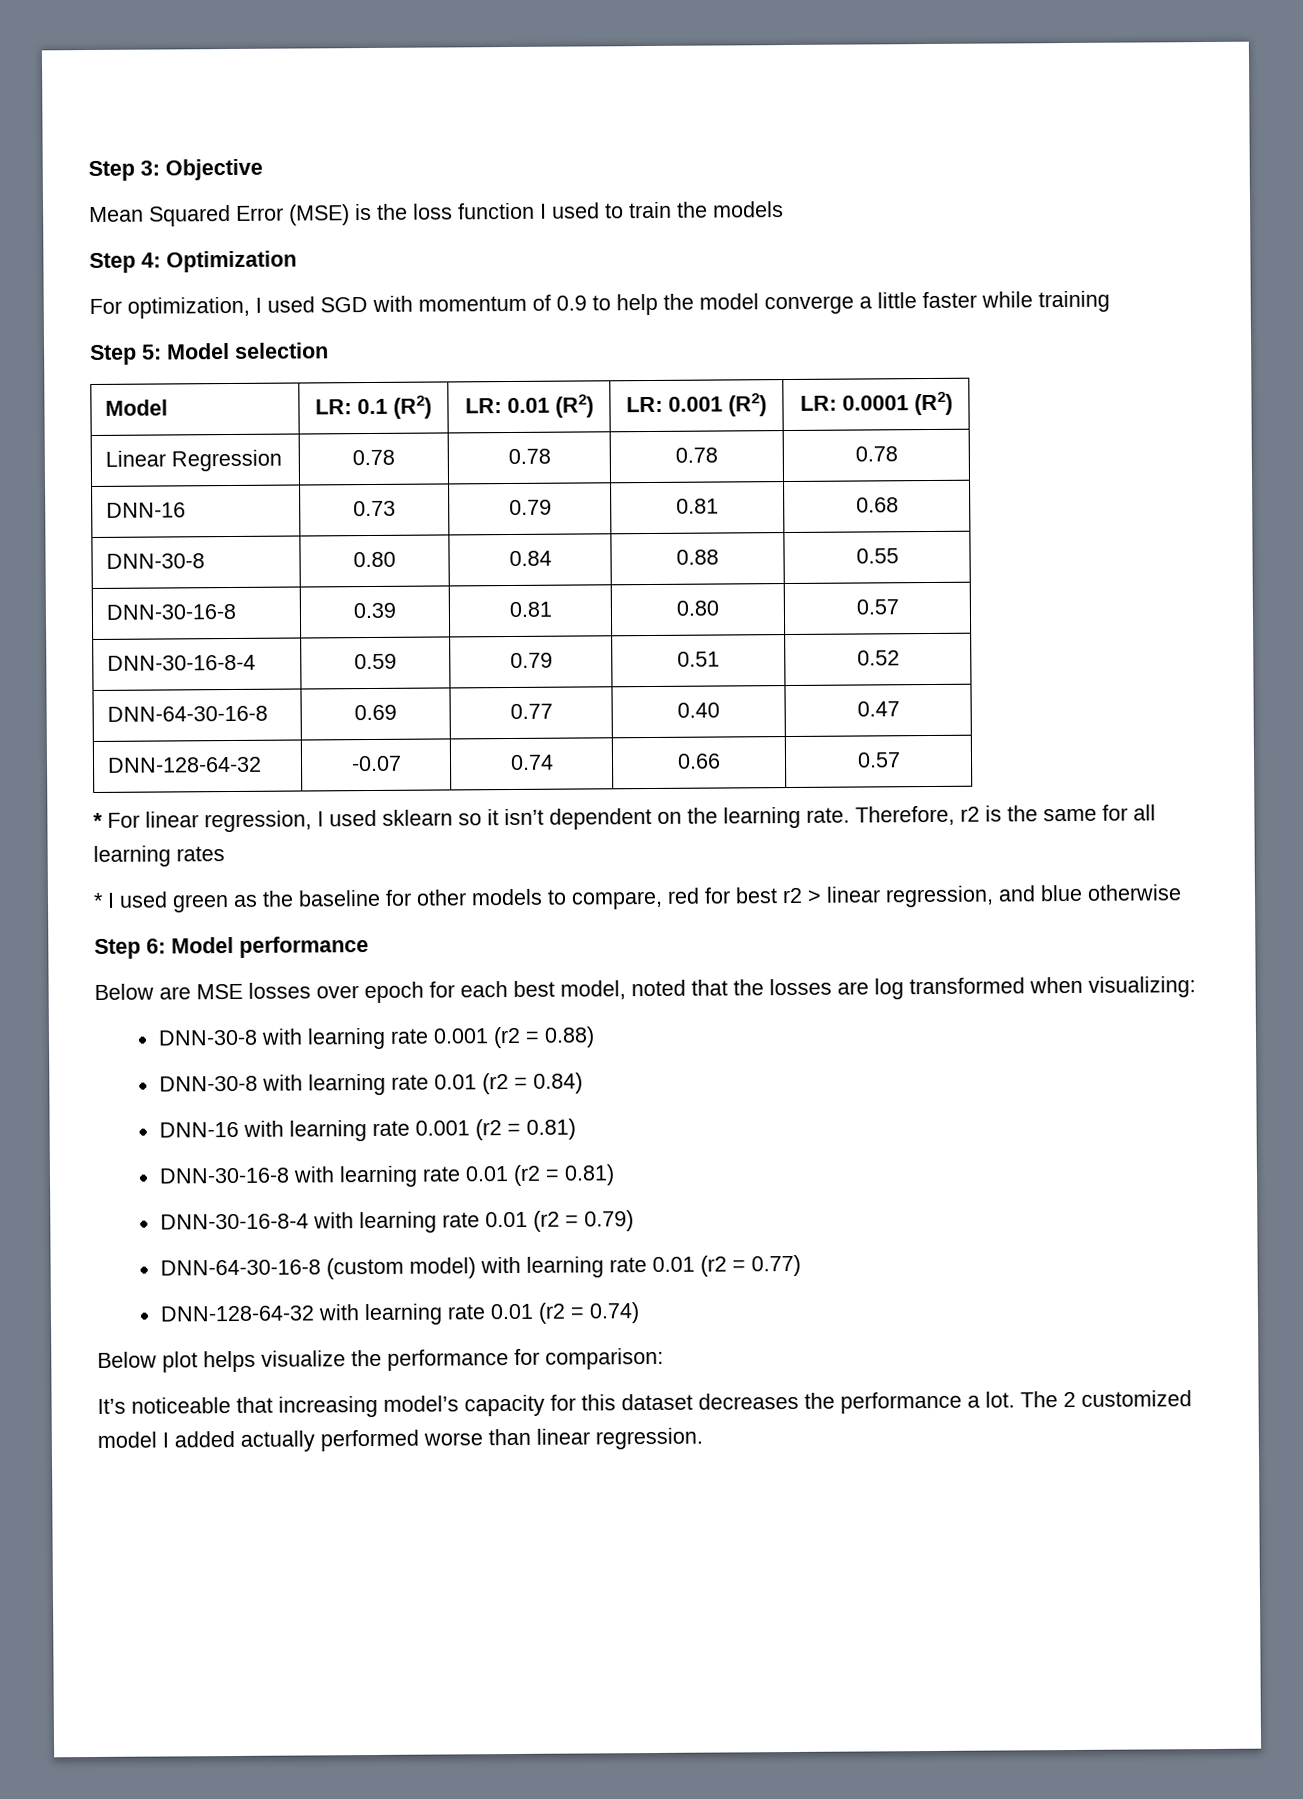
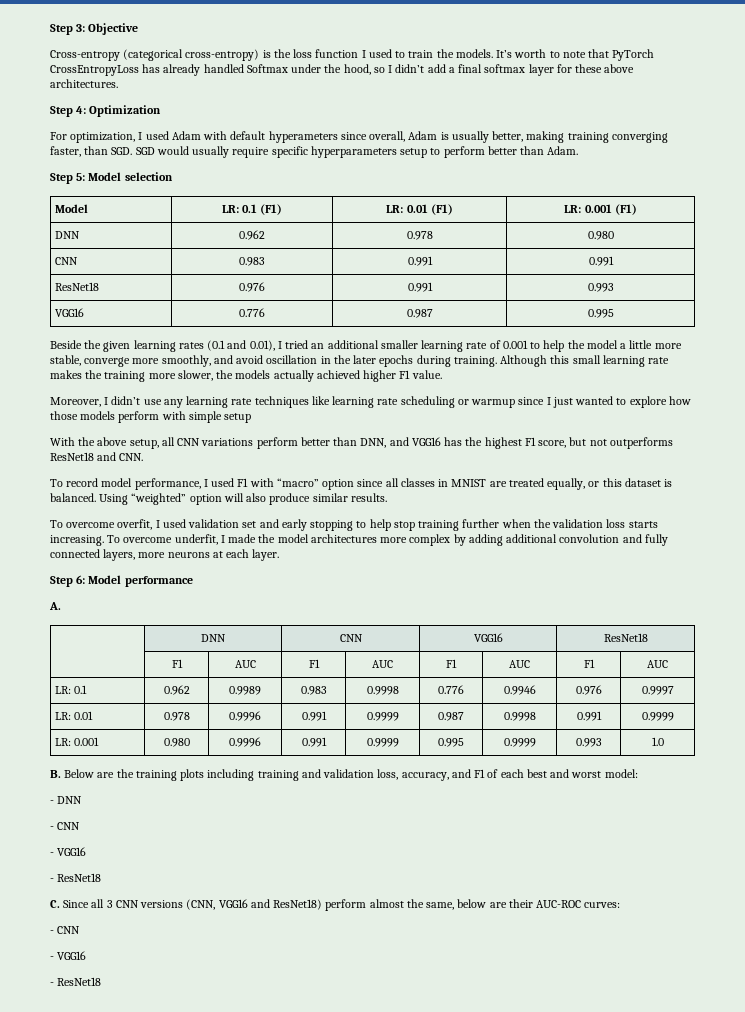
- Mean Squared Error (MSE) is the loss function I used to train the models
+ Cross-entropy (categorical cross-entropy) is the loss function I used to train the models. It’s worth to note that PyTorch CrossEntropyLoss has already handled Softmax under the hood, so I didn’t add a final softmax layer for these above architectures.
- For optimization, I used SGD with momentum of 0.9 to help the model converge a little faster while training
+ For optimization, I used Adam with default hyperameters since overall, Adam is usually better, making training converging faster, than SGD. SGD would usually require specific hyperparameters setup to perform better than Adam.
- Model | LR: 0.1 (R2) | LR: 0.01 (R2) | LR: 0.001 (R2) | LR: 0.0001 (R2)
- Linear Regression | 0.78 | 0.78 | 0.78 | 0.78
- DNN-16 | 0.73 | 0.79 | 0.81 | 0.68
- DNN-30-8 | 0.80 | 0.84 | 0.88 | 0.55
- DNN-30-16-8 | 0.39 | 0.81 | 0.80 | 0.57
- DNN-30-16-8-4 | 0.59 | 0.79 | 0.51 | 0.52
- DNN-64-30-16-8 | 0.69 | 0.77 | 0.40 | 0.47
- DNN-128-64-32 | -0.07 | 0.74 | 0.66 | 0.57
- * For linear regression, I used sklearn so it isn’t dependent on the learning rate. Therefore, r2 is the same for all learning rates
- * I used green as the baseline for other models to compare, red for best r2 > linear regression, and blue otherwise
+ Model | LR: 0.1 (F1) | LR: 0.01 (F1) | LR: 0.001 (F1)
+ DNN | 0.962 | 0.978 | 0.980
+ CNN | 0.983 | 0.991 | 0.991
+ ResNet18 | 0.976 | 0.991 | 0.993
+ VGG16 | 0.776 | 0.987 | 0.995
+ Beside the given learning rates (0.1 and 0.01), I tried an additional smaller learning rate of 0.001 to help the model a little more stable, converge more smoothly, and avoid oscillation in the later epochs during training. Although this small learning rate makes the training more slower, the models actually achieved higher F1 value.
+ Moreover, I didn’t use any learning rate techniques like learning rate scheduling or warmup since I just wanted to explore how those models perform with simple setup
+ With the above setup, all CNN variations perform better than DNN, and VGG16 has the highest F1 score, but not outperforms ResNet18 and CNN.
+ To record model performance, I used F1 with “macro” option since all classes in MNIST are treated equally, or this dataset is balanced. Using “weighted” option will also produce similar results.
+ To overcome overfit, I used validation set and early stopping to help stop training further when the validation loss starts increasing. To overcome underfit, I made the model architectures more complex by adding additional convolution and fully connected layers, more neurons at each layer.
  Step 6: Model performance
- Below are MSE losses over epoch for each best model, noted that the losses are log transformed when visualizing:
- DNN-30-8 with learning rate 0.001 (r2 = 0.88)
- DNN-30-8 with learning rate 0.01 (r2 = 0.84)
- DNN-16 with learning rate 0.001 (r2 = 0.81)
- DNN-30-16-8 with learning rate 0.01 (r2 = 0.81)
- DNN-30-16-8-4 with learning rate 0.01 (r2 = 0.79)
- DNN-64-30-16-8 (custom model) with learning rate 0.01 (r2 = 0.77)
- DNN-128-64-32 with learning rate 0.01 (r2 = 0.74)
- Below plot helps visualize the performance for comparison:
- It’s noticeable that increasing model’s capacity for this dataset decreases the performance a lot. The 2 customized model I added actually performed worse than linear regression.
+ A.
+ | DNN | CNN | VGG16 | ResNet18
+ | F1 | AUC | F1 | AUC | F1 | AUC | F1 | AUC
+ LR: 0.1 | 0.962 | 0.9989 | 0.983 | 0.9998 | 0.776 | 0.9946 | 0.976 | 0.9997
+ LR: 0.01 | 0.978 | 0.9996 | 0.991 | 0.9999 | 0.987 | 0.9998 | 0.991 | 0.9999
+ LR: 0.001 | 0.980 | 0.9996 | 0.991 | 0.9999 | 0.995 | 0.9999 | 0.993 | 1.0
+ B. Below are the training plots including training and validation loss, accuracy, and F1 of each best and worst model:
+ - DNN
+ - CNN
+ - VGG16
+ - ResNet18
+ C. Since all 3 CNN versions (CNN, VGG16 and ResNet18) perform almost the same, below are their AUC-ROC curves:
+ - CNN
+ - VGG16
+ - ResNet18

